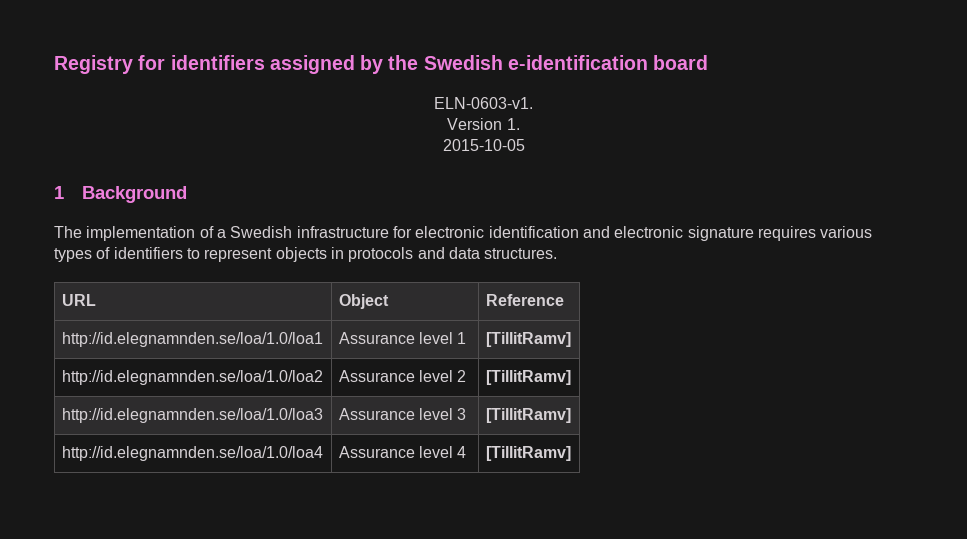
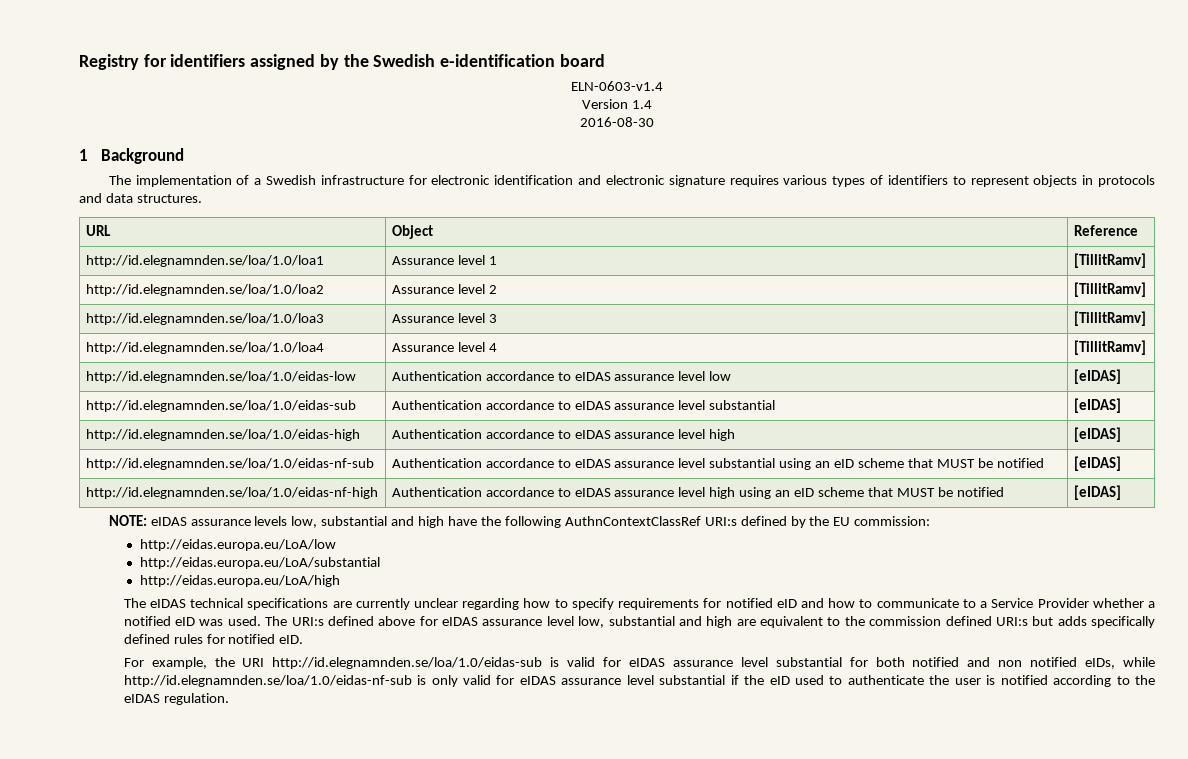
- ELN-0603-v1.
+ ELN-0603-v1.4
- Version 1.
- 2015-10-05
+ Version 1.4
+ 2016-08-30
+ http://id.elegnamnden.se/loa/1.0/eidas-low | Authentication accordance to eIDAS assurance level low | [eIDAS]
+ http://id.elegnamnden.se/loa/1.0/eidas-sub | Authentication accordance to eIDAS assurance level substantial | [eIDAS]
+ http://id.elegnamnden.se/loa/1.0/eidas-high | Authentication accordance to eIDAS assurance level high | [eIDAS]
+ http://id.elegnamnden.se/loa/1.0/eidas-nf-sub | Authentication accordance to eIDAS assurance level substantial using an eID scheme that MUST be notified | [eIDAS]
+ http://id.elegnamnden.se/loa/1.0/eidas-nf-high | Authentication accordance to eIDAS assurance level high using an eID scheme that MUST be notified | [eIDAS]
+ NOTE: eIDAS assurance levels low, substantial and high have the following AuthnContextClassRef URI:s defined by the EU commission:
+ http://eidas.europa.eu/LoA/low
+ http://eidas.europa.eu/LoA/substantial
+ http://eidas.europa.eu/LoA/high
+ The eIDAS technical specifications are currently unclear regarding how to specify requirements for notified eID and how to communicate to a Service Provider whether a notified eID was used. The URI:s defined above for eIDAS assurance level low, substantial and high are equivalent to the commission defined URI:s but adds specifically defined rules for notified eID.
+ For example, the URI http://id.elegnamnden.se/loa/1.0/eidas-sub is valid for eIDAS assurance level substantial for both notified and non notified eIDs, while http://id.elegnamnden.se/loa/1.0/eidas-nf-sub is only valid for eIDAS assurance level substantial if the eID used to authenticate the user is notified according to the eIDAS regulation.

